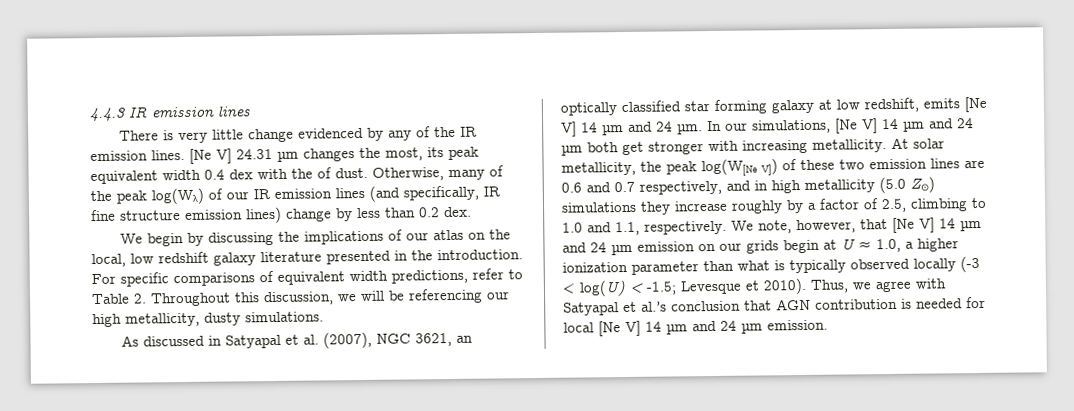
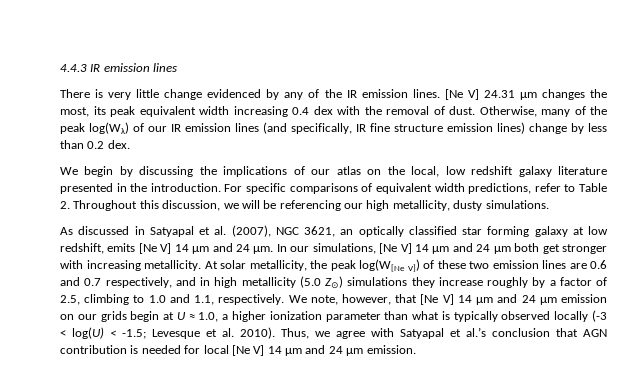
- [Ne V] 24.31 µm changes the most, its peak equivalent width 0.4 dex with the of dust.
+ [Ne V] 24.31 µm changes the most, its peak equivalent width increasing 0.4 dex with the removal of dust.
- We note, however, that [Ne V] 14 µm and 24 µm emission on our grids begin at U ≈ 1.0, a higher ionization parameter than what is typically observed locally (-3 < log(U) < -1.5; Levesque et 2010).
+ We note, however, that [Ne V] 14 µm and 24 µm emission on our grids begin at U ≈ 1.0, a higher ionization parameter than what is typically observed locally (-3 < log(U) < -1.5; Levesque et al. 2010).

